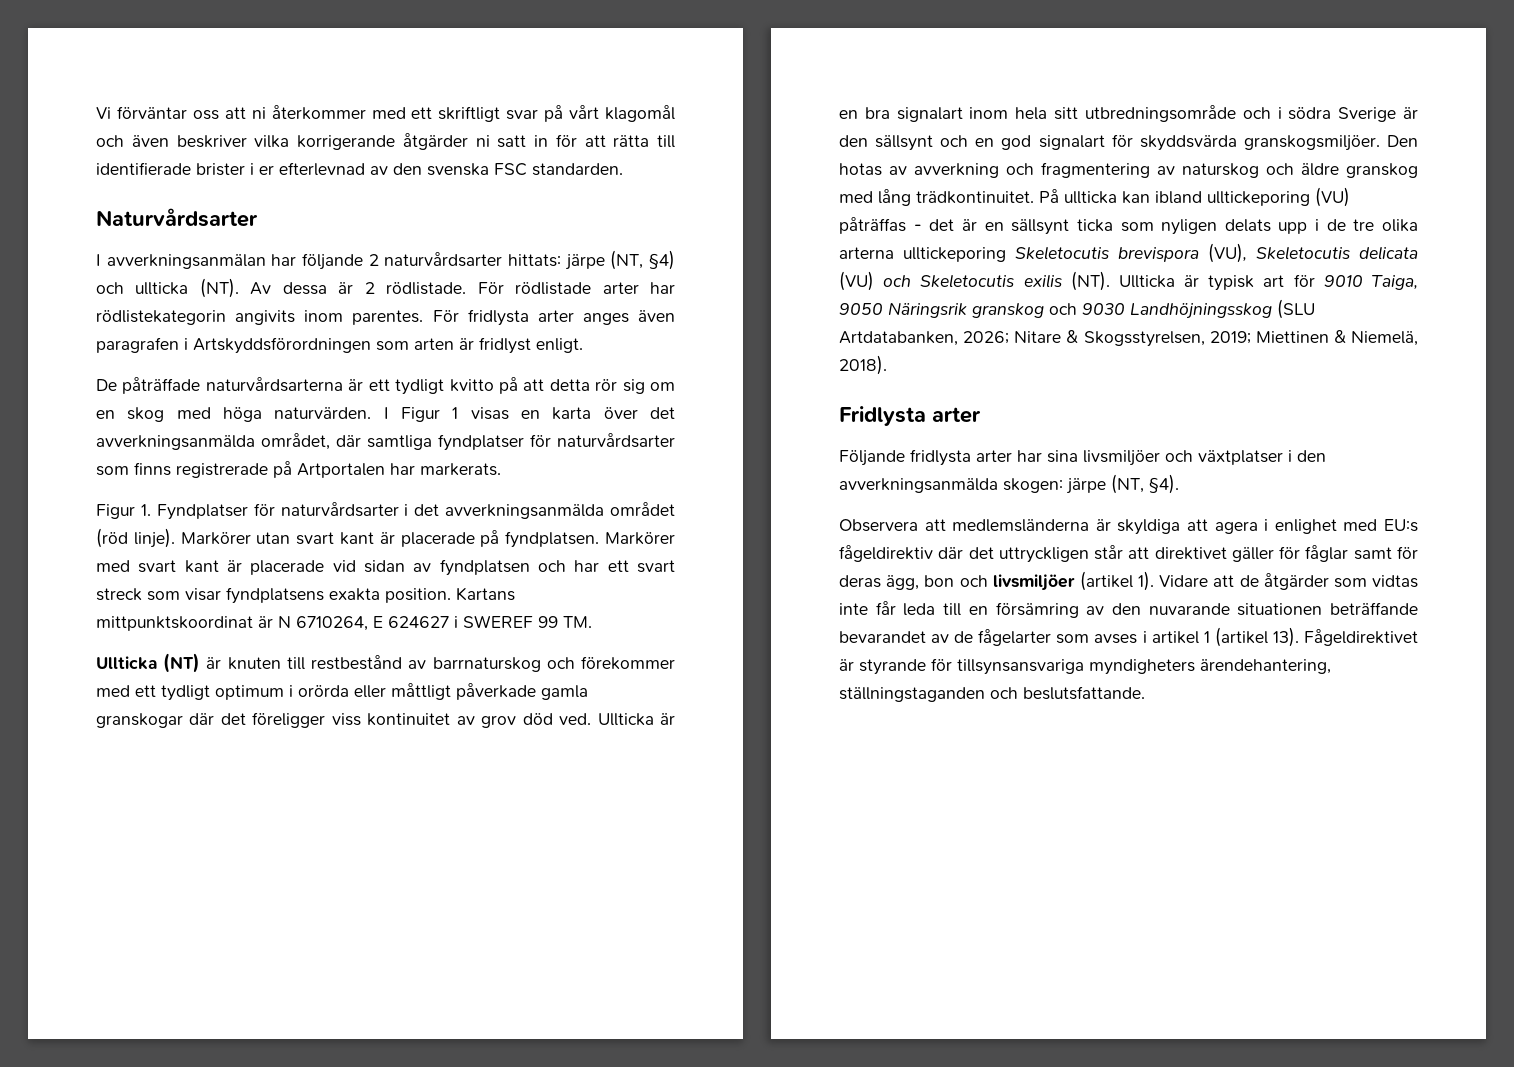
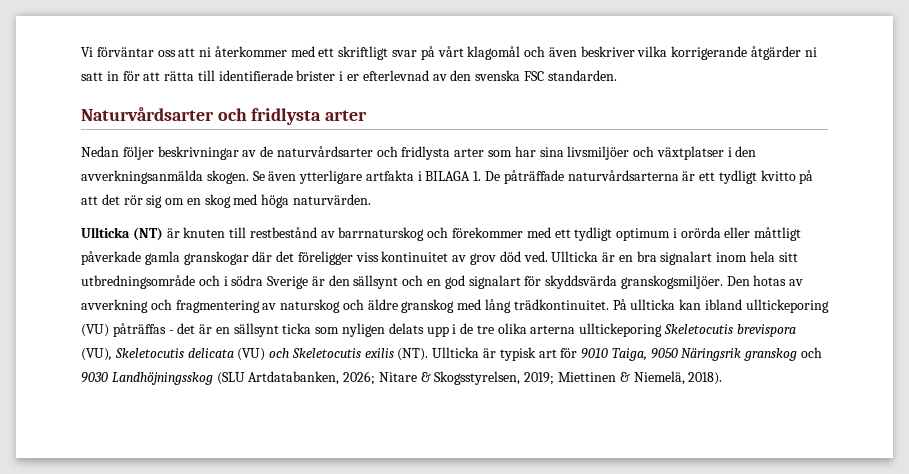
- Naturvårdsarter
- I avverkningsanmälan har följande 2 naturvårdsarter hittats: järpe (NT, §4) och ullticka (NT). Av dessa är 2 rödlistade. För rödlistade arter har rödlistekategorin angivits inom parentes. För fridlysta arter anges även paragrafen i Artskyddsförordningen som arten är fridlyst enligt.
- De påträffade naturvårdsarterna är ett tydligt kvitto på att detta rör sig om en skog med höga naturvärden. I Figur 1 visas en karta över det avverkningsanmälda området, där samtliga fyndplatser för naturvårdsarter som finns registrerade på Artportalen har markerats.
- Figur 1. Fyndplatser för naturvårdsarter i det avverkningsanmälda området (röd linje). Markörer utan svart kant är placerade på fyndplatsen. Markörer med svart kant är placerade vid sidan av fyndplatsen och har ett svart streck som visar fyndplatsens exakta position. Kartans mittpunktskoordinat är N 6710264, E 624627 i SWEREF 99 TM.
+ Naturvårdsarter och fridlysta arter
+ Nedan följer beskrivningar av de naturvårdsarter och fridlysta arter som har sina livsmiljöer och växtplatser i den avverkningsanmälda skogen. Se även ytterligare artfakta i BILAGA 1. De påträffade naturvårdsarterna är ett tydligt kvitto på att det rör sig om en skog med höga naturvärden.
- Fridlysta arter
- Följande fridlysta arter har sina livsmiljöer och växtplatser i den avverkningsanmälda skogen: järpe (NT, §4).
- Observera att medlemsländerna är skyldiga att agera i enlighet med EU:s fågeldirektiv där det uttryckligen står att direktivet gäller för fåglar samt för deras ägg, bon och livsmiljöer (artikel 1). Vidare att de åtgärder som vidtas inte får leda till en försämring av den nuvarande situationen beträffande bevarandet av de fågelarter som avses i artikel 1 (artikel 13). Fågeldirektivet är styrande för tillsynsansvariga myndigheters ärendehantering, ställningstaganden och beslutsfattande.

